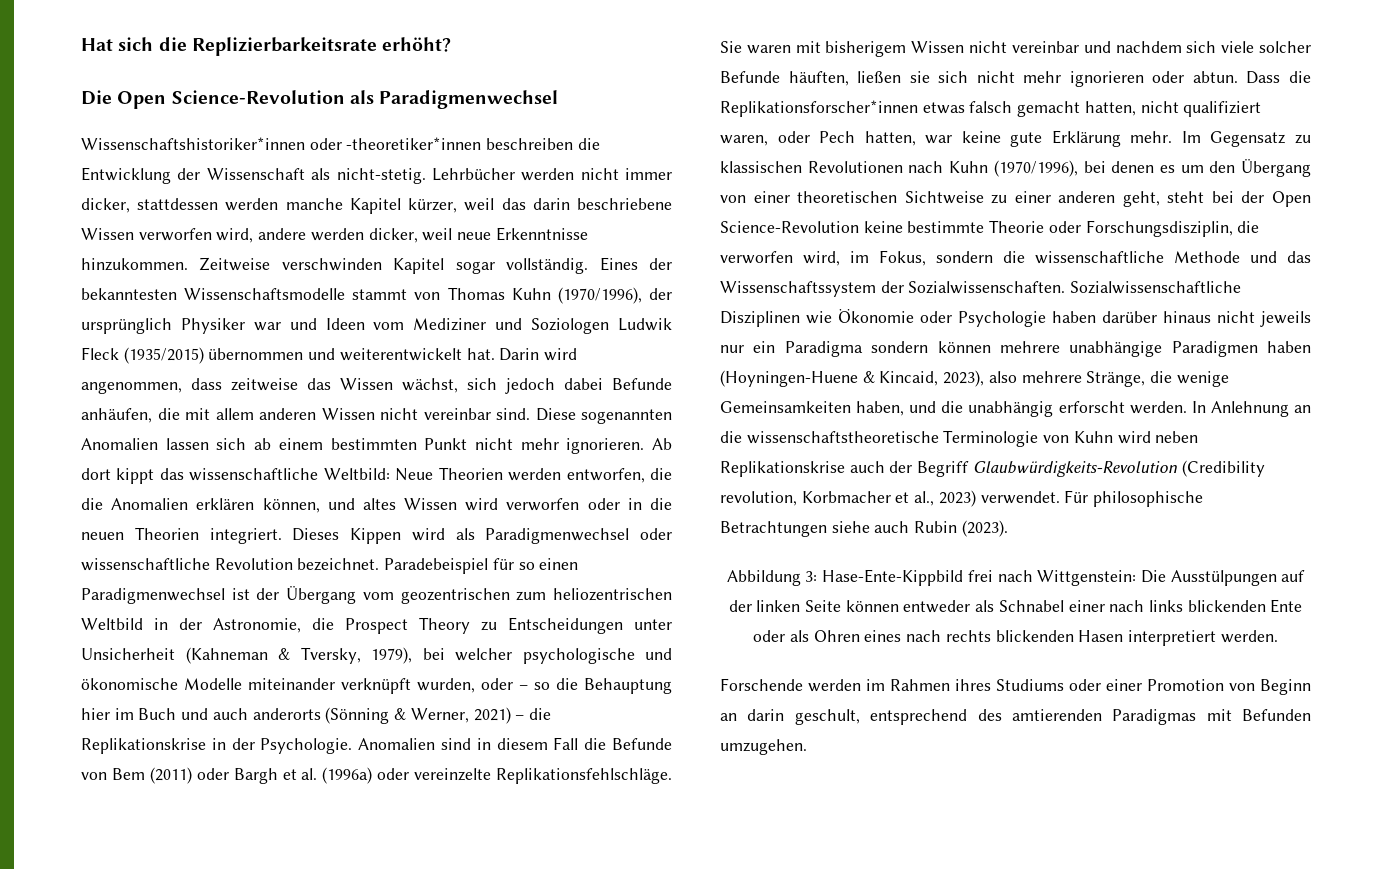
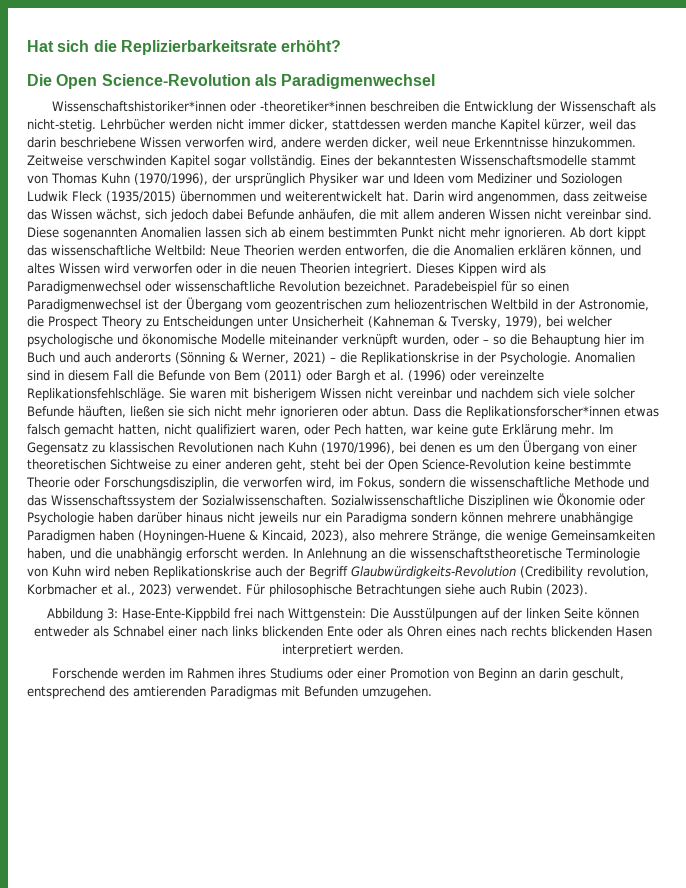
- Anomalien sind in diesem Fall die Befunde von Bem (2011) oder Bargh et al. (1996a) oder vereinzelte Replikationsfehlschläge.
+ Anomalien sind in diesem Fall die Befunde von Bem (2011) oder Bargh et al. (1996) oder vereinzelte Replikationsfehlschläge.

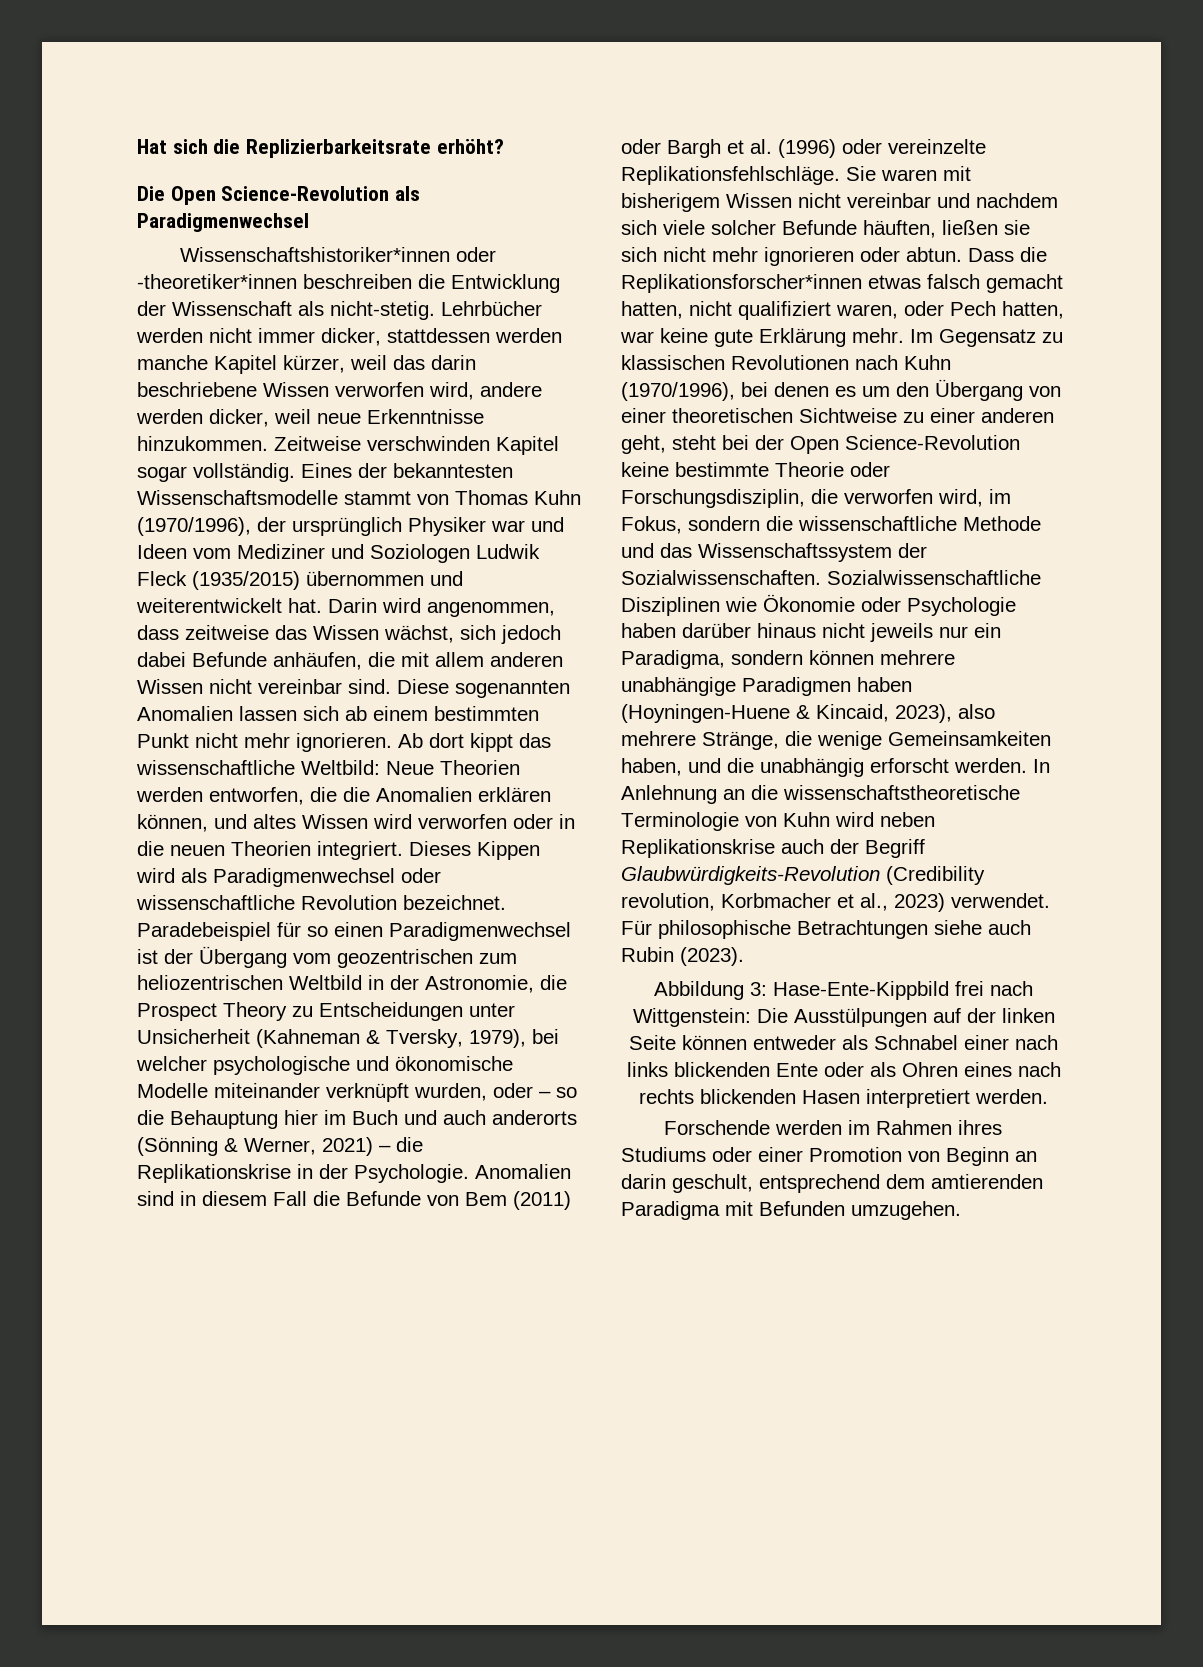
- Sozialwissenschaftliche Disziplinen wie Ökonomie oder Psychologie haben darüber hinaus nicht jeweils nur ein Paradigma sondern können mehrere unabhängige Paradigmen haben (Hoyningen-Huene & Kincaid, 2023), also mehrere Stränge, die wenige Gemeinsamkeiten haben, und die unabhängig erforscht werden.
+ Sozialwissenschaftliche Disziplinen wie Ökonomie oder Psychologie haben darüber hinaus nicht jeweils nur ein Paradigma, sondern können mehrere unabhängige Paradigmen haben (Hoyningen-Huene & Kincaid, 2023), also mehrere Stränge, die wenige Gemeinsamkeiten haben, und die unabhängig erforscht werden.
- Forschende werden im Rahmen ihres Studiums oder einer Promotion von Beginn an darin geschult, entsprechend des amtierenden Paradigmas mit Befunden umzugehen.
+ Forschende werden im Rahmen ihres Studiums oder einer Promotion von Beginn an darin geschult, entsprechend dem amtierenden Paradigma mit Befunden umzugehen.

